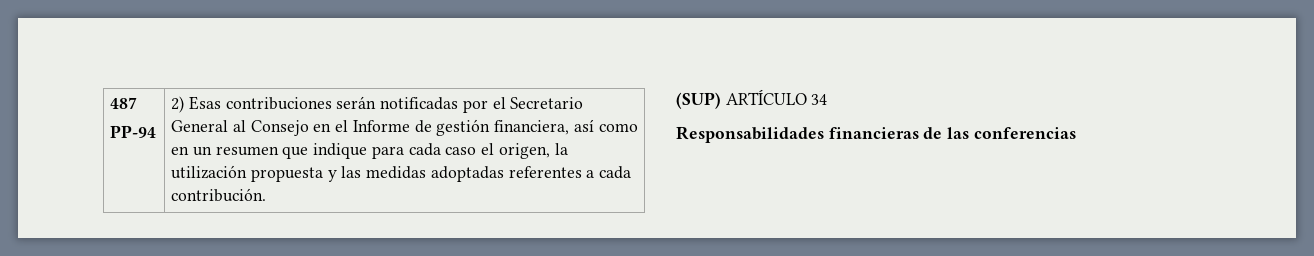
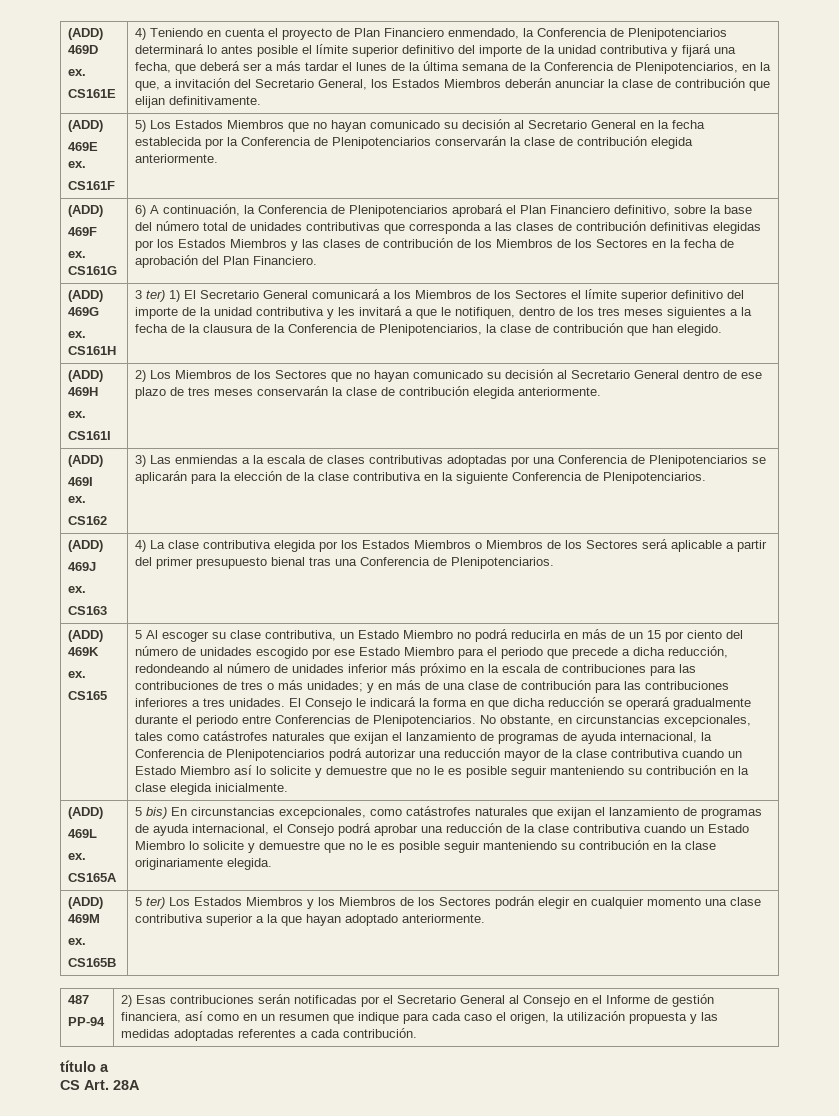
+ (ADD) 469D
+ ex.
+ CS161E | 4) Teniendo en cuenta el proyecto de Plan Financiero enmendado, la Conferencia de Plenipotenciarios determinará lo antes posible el límite superior definitivo del importe de la unidad contributiva y fijará una fecha, que deberá ser a más tardar el lunes de la última semana de la Conferencia de Plenipotenciarios, en la que, a invitación del Secretario General, los Estados Miembros deberán anunciar la clase de contribución que elijan definitivamente.
+ (ADD)
+ 469E ex.
+ CS161F | 5) Los Estados Miembros que no hayan comunicado su decisión al Secretario General en la fecha establecida por la Conferencia de Plenipotenciarios conservarán la clase de contribución elegida anteriormente.
+ (ADD)
+ 469F
+ ex. CS161G | 6) A continuación, la Conferencia de Plenipotenciarios aprobará el Plan Financiero definitivo, sobre la base del número total de unidades contributivas que corresponda a las clases de contribución definitivas elegidas por los Estados Miembros y las clases de contribución de los Miembros de los Sectores en la fecha de aprobación del Plan Financiero.
+ (ADD) 469G
+ ex. CS161H | 3 ter) 1) El Secretario General comunicará a los Miembros de los Sectores el límite superior definitivo del importe de la unidad contributiva y les invitará a que le notifiquen, dentro de los tres meses siguientes a la fecha de la clausura de la Conferencia de Plenipotenciarios, la clase de contribución que han elegido.
+ (ADD) 469H
+ ex.
+ CS161I | 2) Los Miembros de los Sectores que no hayan comunicado su decisión al Secretario General dentro de ese plazo de tres meses conservarán la clase de contribución elegida anteriormente.
+ (ADD)
+ 469I
+ ex.
+ CS162 | 3) Las enmiendas a la escala de clases contributivas adoptadas por una Conferencia de Plenipotenciarios se aplicarán para la elección de la clase contributiva en la siguiente Conferencia de Plenipotenciarios.
+ (ADD)
+ 469J
+ ex.
+ CS163 | 4) La clase contributiva elegida por los Estados Miembros o Miembros de los Sectores será aplicable a partir del primer presupuesto bienal tras una Conferencia de Plenipotenciarios.
+ (ADD) 469K
+ ex.
+ CS165 | 5 Al escoger su clase contributiva, un Estado Miembro no podrá reducirla en más de un 15 por ciento del número de unidades escogido por ese Estado Miembro para el periodo que precede a dicha reducción, redondeando al número de unidades inferior más próximo en la escala de contribuciones para las contribuciones de tres o más unidades; y en más de una clase de contribución para las contribuciones inferiores a tres unidades. El Consejo le indicará la forma en que dicha reducción se operará gradualmente durante el periodo entre Conferencias de Plenipotenciarios. No obstante, en circunstancias excepcionales, tales como catástrofes naturales que exijan el lanzamiento de programas de ayuda internacional, la Conferencia de Plenipotenciarios podrá autorizar una reducción mayor de la clase contributiva cuando un Estado Miembro así lo solicite y demuestre que no le es posible seguir manteniendo su contribución en la clase elegida inicialmente.
+ (ADD)
+ 469L
+ ex.
+ CS165A | 5 bis) En circunstancias excepcionales, como catástrofes naturales que exijan el lanzamiento de programas de ayuda internacional, el Consejo podrá aprobar una reducción de la clase contributiva cuando un Estado Miembro lo solicite y demuestre que no le es posible seguir manteniendo su contribución en la clase originariamente elegida.
+ (ADD) 469M
+ ex.
+ CS165B | 5 ter) Los Estados Miembros y los Miembros de los Sectores podrán elegir en cualquier momento una clase contributiva superior a la que hayan adoptado anteriormente.
- (SUP) ARTÍCULO 34
- Responsabilidades financieras de las conferencias
+ título a
+ CS Art. 28A

